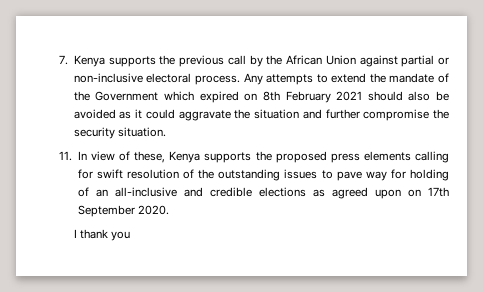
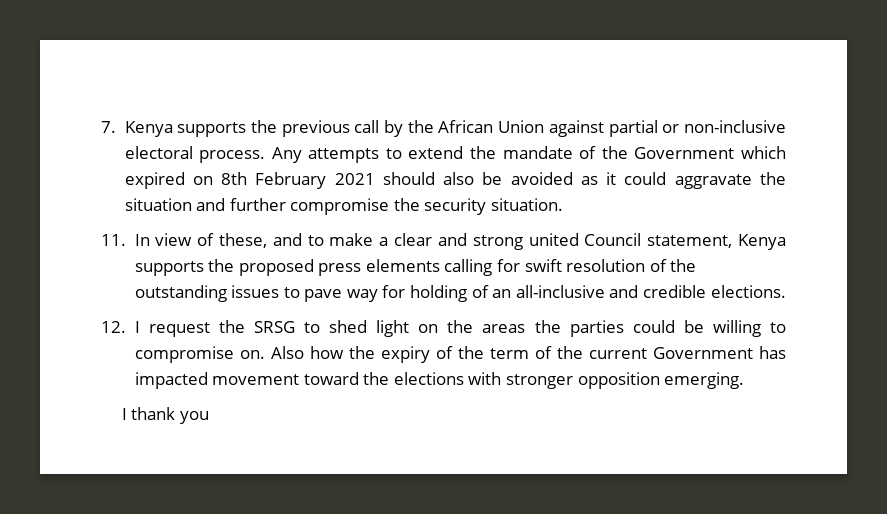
- 11. In view of these, Kenya supports the proposed press elements calling for swift resolution of the outstanding issues to pave way for holding of an all-inclusive and credible elections as agreed upon on 17th September 2020.
+ 11. In view of these, and to make a clear and strong united Council statement, Kenya supports the proposed press elements calling for swift resolution of the outstanding issues to pave way for holding of an all-inclusive and credible elections.
+ 12. I request the SRSG to shed light on the areas the parties could be willing to compromise on. Also how the expiry of the term of the current Government has impacted movement toward the elections with stronger opposition emerging.

